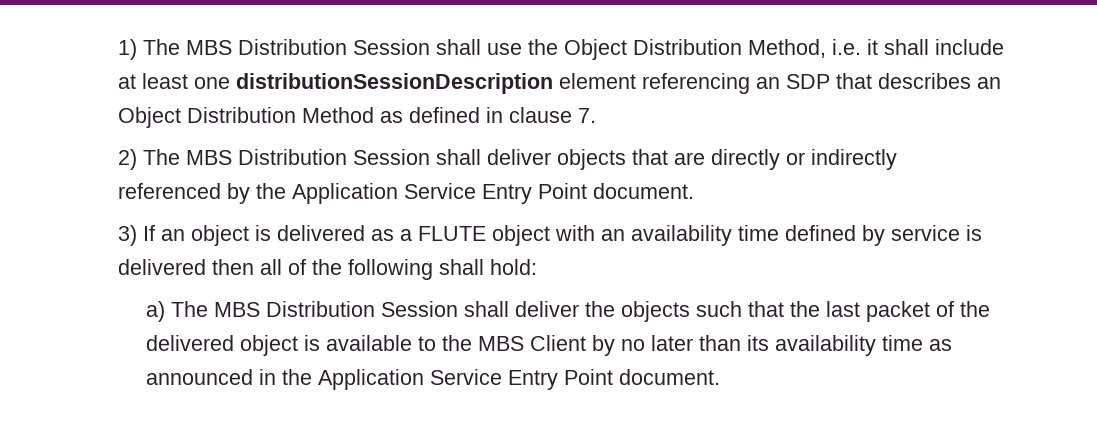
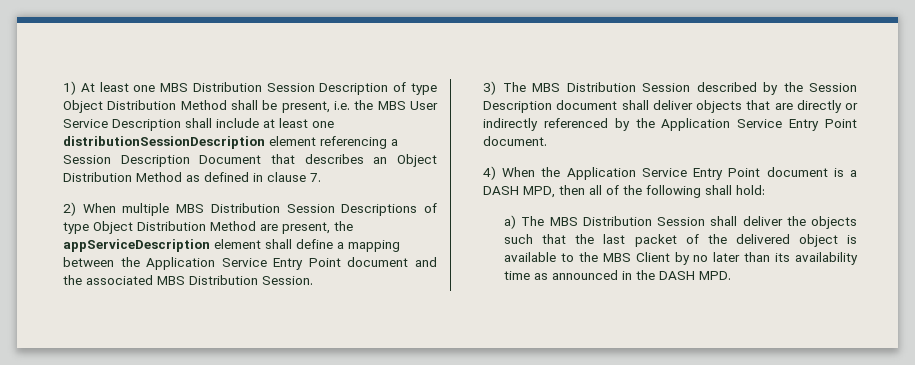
- 1) The MBS Distribution Session shall use the Object Distribution Method, i.e. it shall include at least one distributionSessionDescription element referencing an SDP that describes an Object Distribution Method as defined in clause 7.
+ 1) At least one MBS Distribution Session Description of type Object Distribution Method shall be present, i.e. the MBS User Service Description shall include at least one distributionSessionDescription element referencing a Session Description Document that describes an Object Distribution Method as defined in clause 7.
- 2) The MBS Distribution Session shall deliver objects that are directly or indirectly referenced by the Application Service Entry Point document.
+ 2) When multiple MBS Distribution Session Descriptions of type Object Distribution Method are present, the appServiceDescription element shall define a mapping between the Application Service Entry Point document and the associated MBS Distribution Session.
+ 3) The MBS Distribution Session described by the Session Description document shall deliver objects that are directly or indirectly referenced by the Application Service Entry Point document.
- 3) If an object is delivered as a FLUTE object with an availability time defined by service is delivered then all of the following shall hold:
+ 4) When the Application Service Entry Point document is a DASH MPD, then all of the following shall hold:
- a) The MBS Distribution Session shall deliver the objects such that the last packet of the delivered object is available to the MBS Client by no later than its availability time as announced in the Application Service Entry Point document.
+ a) The MBS Distribution Session shall deliver the objects such that the last packet of the delivered object is available to the MBS Client by no later than its availability time as announced in the DASH MPD.

